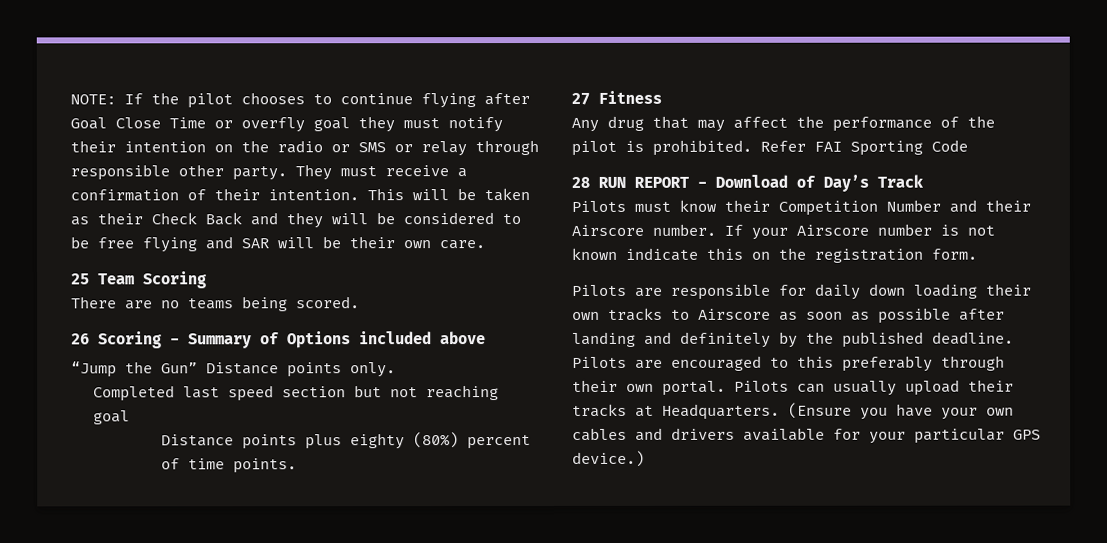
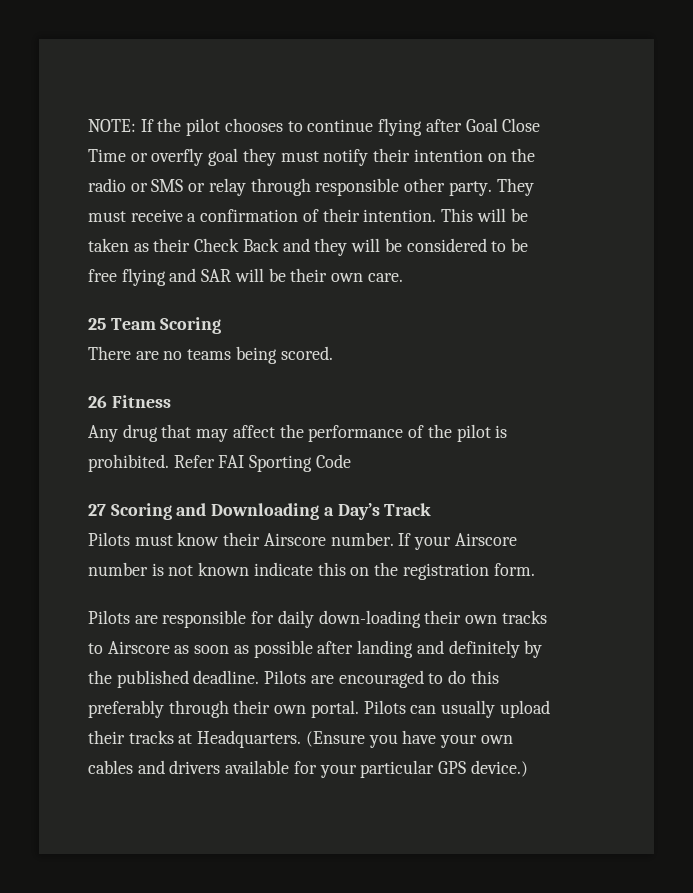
- 26 Scoring - Summary of Options included above
- “Jump the Gun” Distance points only.
- Completed last speed section but not reaching goal
- Distance points plus eighty (80%) percent of time points.
- 27 Fitness
+ 26 Fitness
- 28 RUN REPORT - Download of Day’s Track
+ 27 Scoring and Downloading a Day’s Track
- Pilots must know their Competition Number and their Airscore number.
+ Pilots must know their Airscore number.
- Pilots are responsible for daily down loading their own tracks to Airscore as soon as possible after landing and definitely by the published deadline.
+ Pilots are responsible for daily down-loading their own tracks to Airscore as soon as possible after landing and definitely by the published deadline.
- Pilots are encouraged to this preferably through their own portal.
+ Pilots are encouraged to do this preferably through their own portal.

